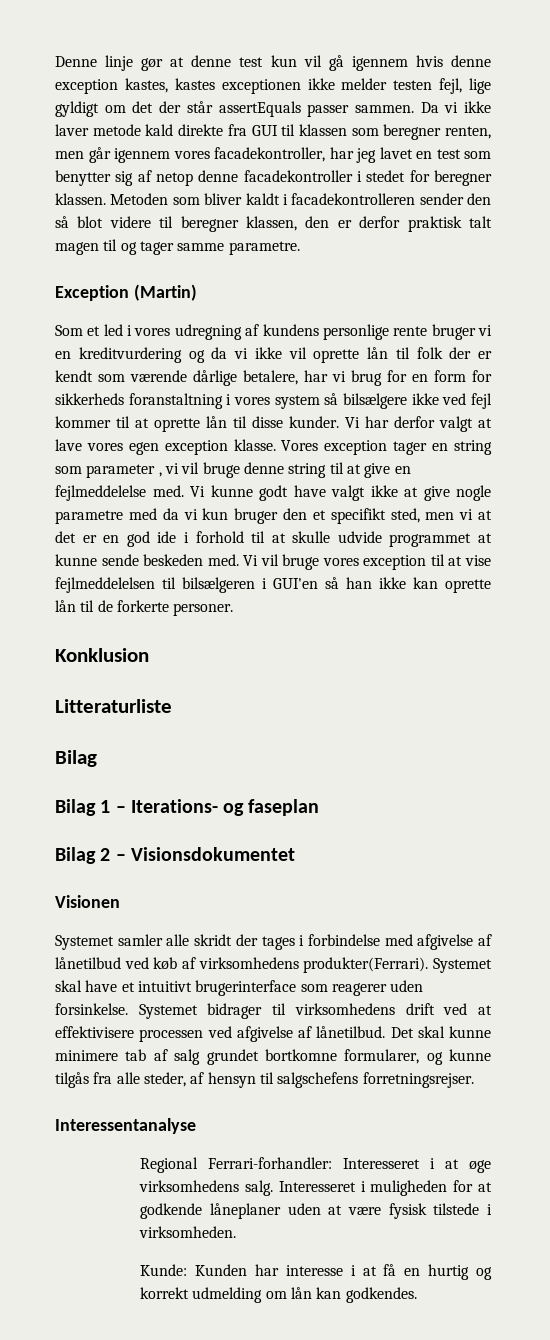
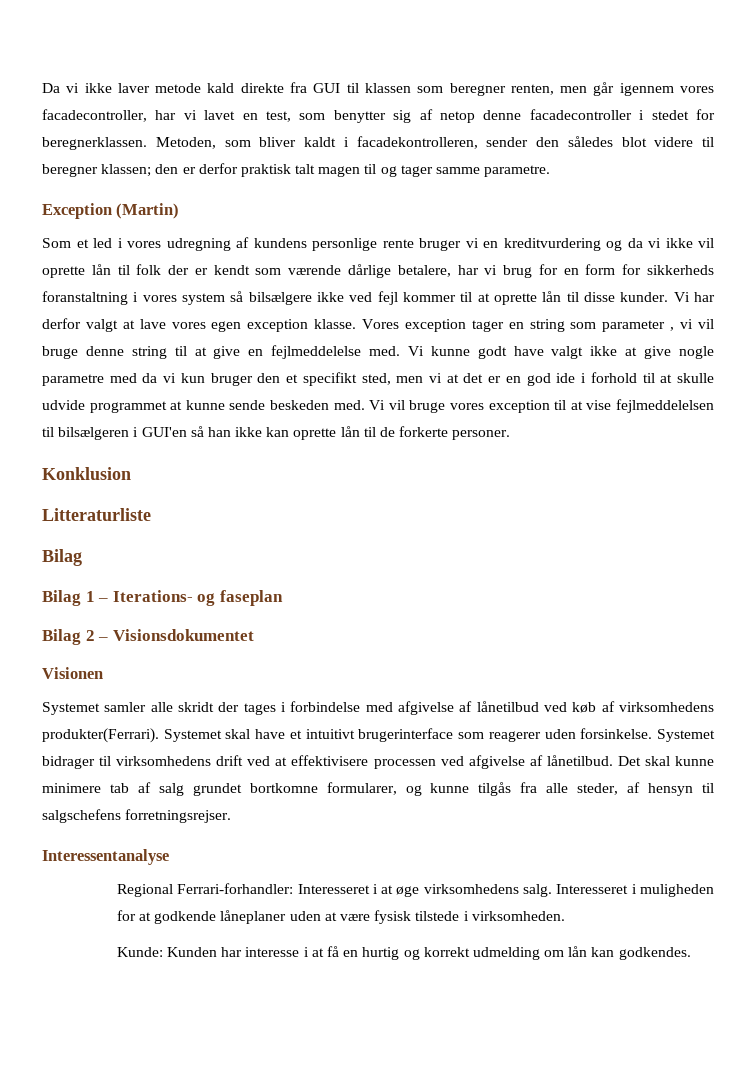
- Denne linje gør at denne test kun vil gå igennem hvis denne exception kastes, kastes exceptionen ikke melder testen fejl, lige gyldigt om det der står assertEquals passer sammen. Da vi ikke laver metode kald direkte fra GUI til klassen som beregner renten, men går igennem vores facadekontroller, har jeg lavet en test som benytter sig af netop denne facadekontroller i stedet for beregner klassen. Metoden som bliver kaldt i facadekontrolleren sender den så blot videre til beregner klassen, den er derfor praktisk talt magen til og tager samme parametre.
+ Da vi ikke laver metode kald direkte fra GUI til klassen som beregner renten, men går igennem vores facadecontroller, har vi lavet en test, som benytter sig af netop denne facadecontroller i stedet for beregnerklassen. Metoden, som bliver kaldt i facadekontrolleren, sender den således blot videre til beregner klassen; den er derfor praktisk talt magen til og tager samme parametre.

